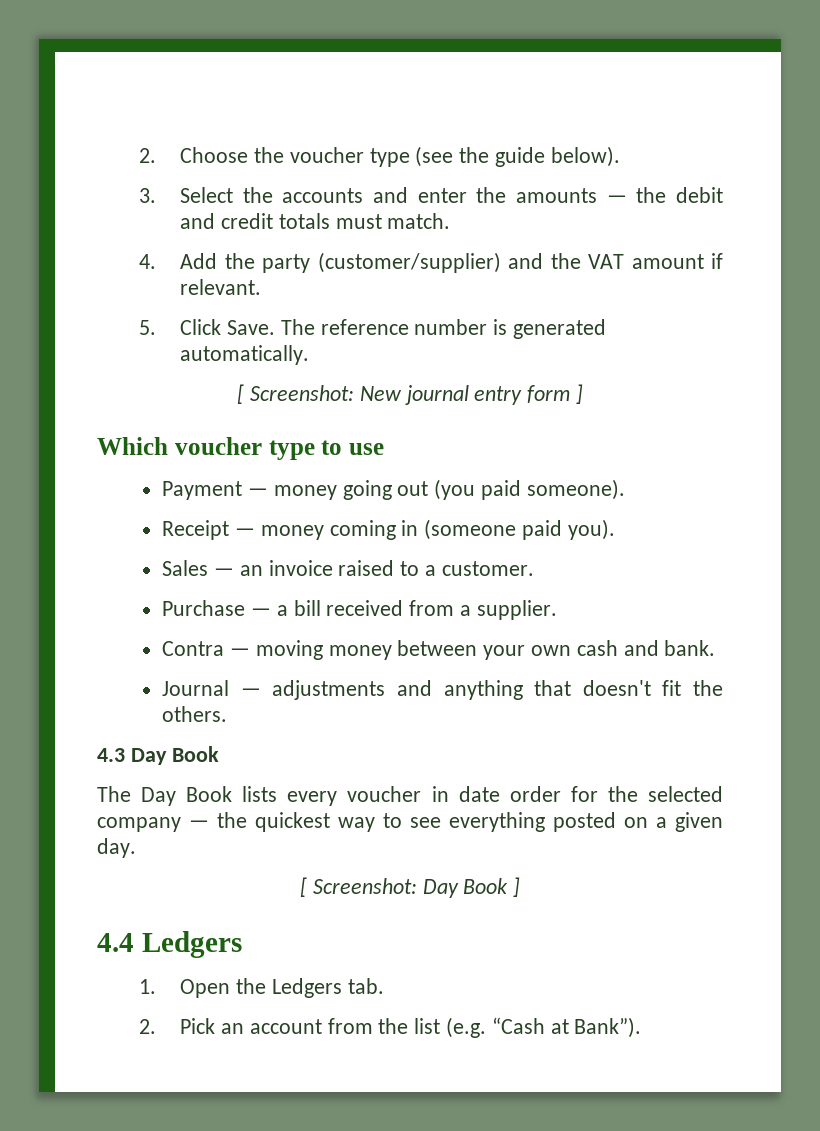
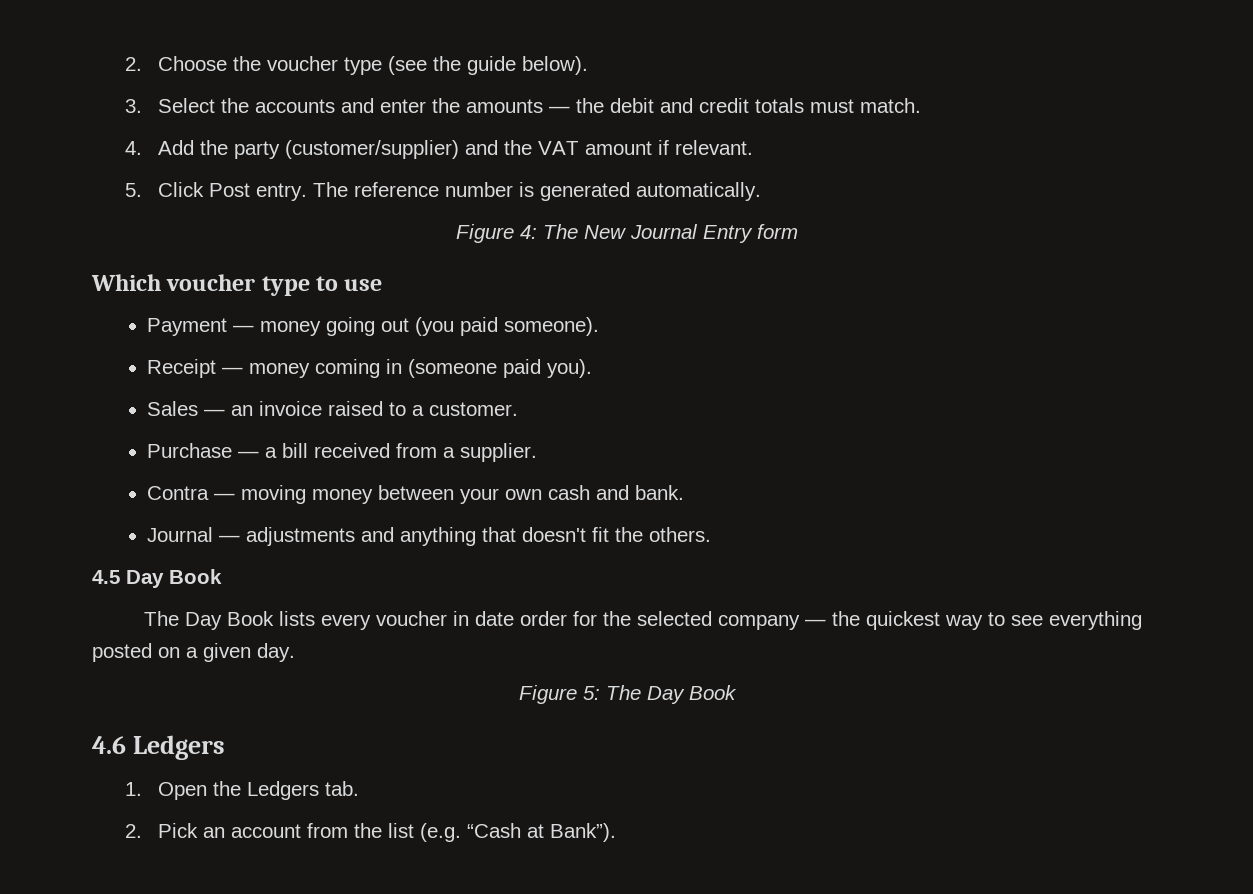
- 5. Click Save.
+ 5. Click Post entry.
- [ Screenshot: New journal entry form ]
+ Figure 4: The New Journal Entry form
- 4.3 Day Book
+ 4.5 Day Book
- [ Screenshot: Day Book ]
- 4.4 Ledgers
+ Figure 5: The Day Book
+ 4.6 Ledgers

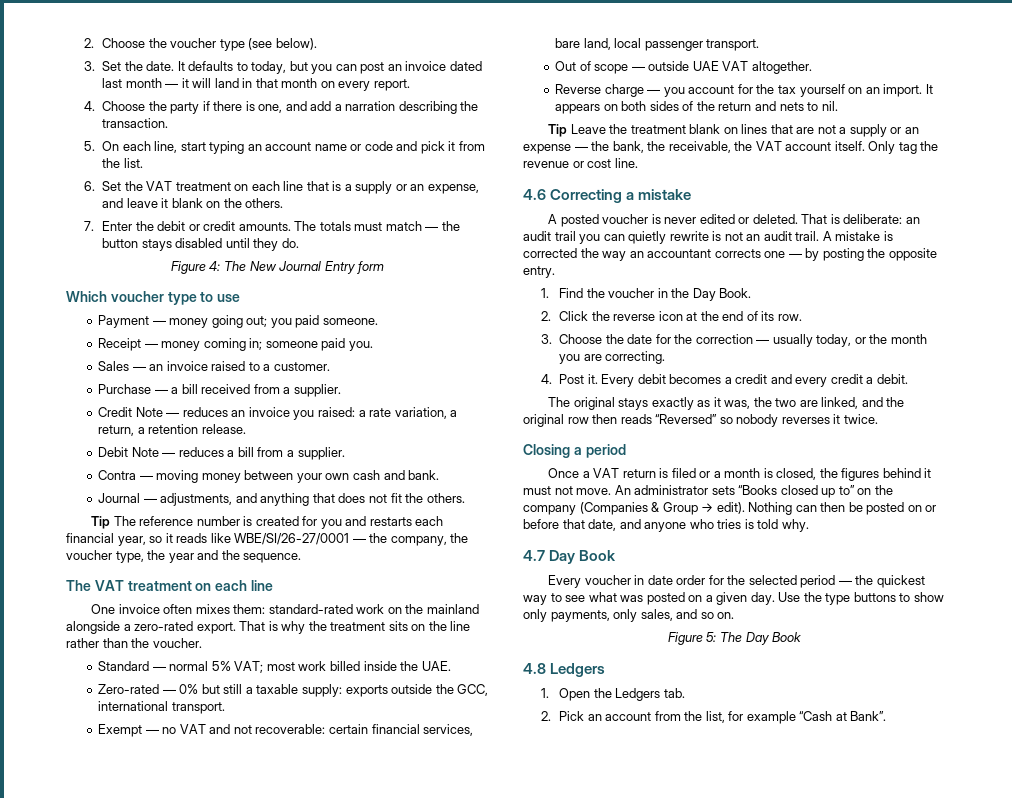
- 2. Choose the voucher type (see the guide below).
+ 2. Choose the voucher type (see below).
- 3. Select the accounts and enter the amounts — the debit and credit totals must match.
- 4. Add the party (customer/supplier) and the VAT amount if relevant.
- 5. Click Post entry. The reference number is generated automatically.
+ 3. Set the date. It defaults to today, but you can post an invoice dated last month — it will land in that month on every report.
+ 4. Choose the party if there is one, and add a narration describing the transaction.
+ 5. On each line, start typing an account name or code and pick it from the list.
+ 6. Set the VAT treatment on each line that is a supply or an expense, and leave it blank on the others.
+ 7. Enter the debit or credit amounts. The totals must match — the button stays disabled until they do.
- Payment — money going out (you paid someone).
+ Payment — money going out; you paid someone.
- Receipt — money coming in (someone paid you).
+ Receipt — money coming in; someone paid you.
+ Credit Note — reduces an invoice you raised: a rate variation, a return, a retention release.
+ Debit Note — reduces a bill from a supplier.
- Journal — adjustments and anything that doesn't fit the others.
+ Journal — adjustments, and anything that does not fit the others.
- 4.5 Day Book
- The Day Book lists every voucher in date order for the selected company — the quickest way to see everything posted on a given day.
+ Tip The reference number is created for you and restarts each financial year, so it reads like WBE/SI/26-27/0001 — the company, the voucher type, the year and the sequence.
+ The VAT treatment on each line
+ One invoice often mixes them: standard-rated work on the mainland alongside a zero-rated export. That is why the treatment sits on the line rather than the voucher.
+ Standard — normal 5% VAT; most work billed inside the UAE.
+ Zero-rated — 0% but still a taxable supply: exports outside the GCC, international transport.
+ Exempt — no VAT and not recoverable: certain financial services, bare land, local passenger transport.
+ Out of scope — outside UAE VAT altogether.
+ Reverse charge — you account for the tax yourself on an import. It appears on both sides of the return and nets to nil.
+ Tip Leave the treatment blank on lines that are not a supply or an expense — the bank, the receivable, the VAT account itself. Only tag the revenue or cost line.
+ 4.6 Correcting a mistake
+ A posted voucher is never edited or deleted. That is deliberate: an audit trail you can quietly rewrite is not an audit trail. A mistake is corrected the way an accountant corrects one — by posting the opposite entry.
+ 1. Find the voucher in the Day Book.
+ 2. Click the reverse icon at the end of its row.
+ 3. Choose the date for the correction — usually today, or the month you are correcting.
+ 4. Post it. Every debit becomes a credit and every credit a debit.
+ The original stays exactly as it was, the two are linked, and the original row then reads “Reversed” so nobody reverses it twice.
+ Closing a period
+ Once a VAT return is filed or a month is closed, the figures behind it must not move. An administrator sets “Books closed up to” on the company (Companies & Group → edit). Nothing can then be posted on or before that date, and anyone who tries is told why.
+ 4.7 Day Book
+ Every voucher in date order for the selected period — the quickest way to see what was posted on a given day. Use the type buttons to show only payments, only sales, and so on.
- 4.6 Ledgers
+ 4.8 Ledgers
- 2. Pick an account from the list (e.g. “Cash at Bank”).
+ 2. Pick an account from the list, for example “Cash at Bank”.

